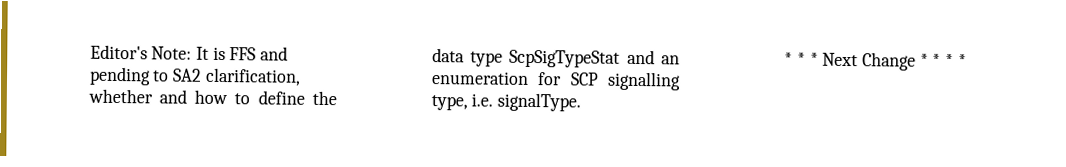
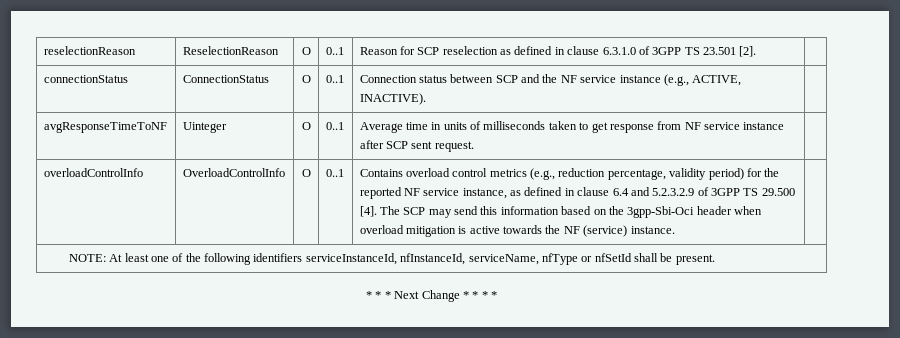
- Editor's Note: It is FFS and pending to SA2 clarification, whether and how to define the data type ScpSigTypeStat and an enumeration for SCP signalling type, i.e. signalType.
+ reselectionReason | ReselectionReason | O | 0..1 | Reason for SCP reselection as defined in clause 6.3.1.0 of 3GPP TS 23.501 [2]. |
+ connectionStatus | ConnectionStatus | O | 0..1 | Connection status between SCP and the NF service instance (e.g., ACTIVE, INACTIVE). |
+ avgResponseTimeToNF | Uinteger | O | 0..1 | Average time in units of milliseconds taken to get response from NF service instance after SCP sent request. |
+ overloadControlInfo | OverloadControlInfo | O | 0..1 | Contains overload control metrics (e.g., reduction percentage, validity period) for the reported NF service instance, as defined in clause 6.4 and 5.2.3.2.9 of 3GPP TS 29.500 [4]. The SCP may send this information based on the 3gpp-Sbi-Oci header when overload mitigation is active towards the NF (service) instance. |
+ NOTE: At least one of the following identifiers serviceInstanceId, nfInstanceId, serviceName, nfType or nfSetId shall be present.

